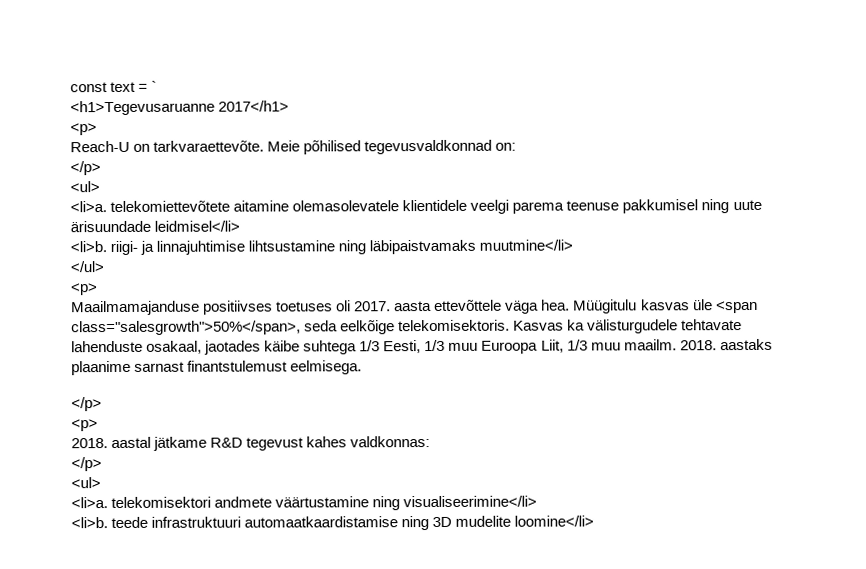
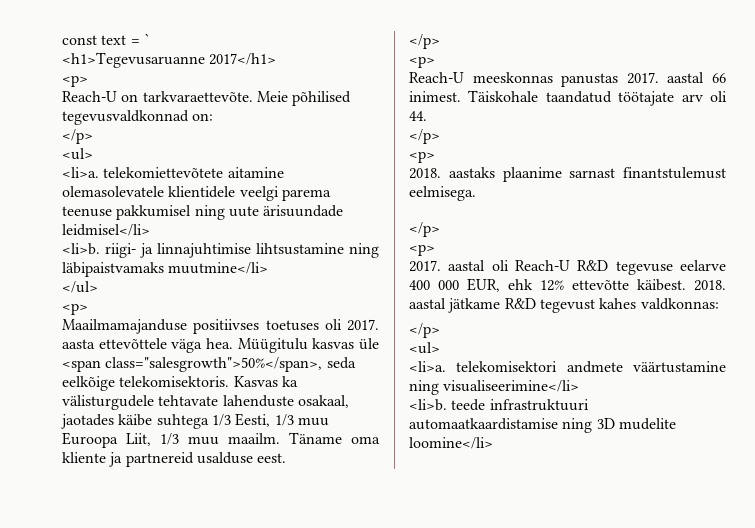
- Kasvas ka välisturgudele tehtavate lahenduste osakaal, jaotades käibe suhtega 1/3 Eesti, 1/3 muu Euroopa Liit, 1/3 muu maailm. 2018. aastaks plaanime sarnast finantstulemust eelmisega.
+ Kasvas ka välisturgudele tehtavate lahenduste osakaal, jaotades käibe suhtega 1/3 Eesti, 1/3 muu Euroopa Liit, 1/3 muu maailm. Täname oma kliente ja partnereid usalduse eest.
+ </p>
+ <p>
+ Reach-U meeskonnas panustas 2017. aastal 66 inimest. Täiskohale taandatud töötajate arv oli 44.
+ </p>
+ <p>
+ 2018. aastaks plaanime sarnast finantstulemust eelmisega.
+ 2017. aastal oli Reach-U R&D tegevuse eelarve 400 000 EUR, ehk 12% ettevõtte käibest.

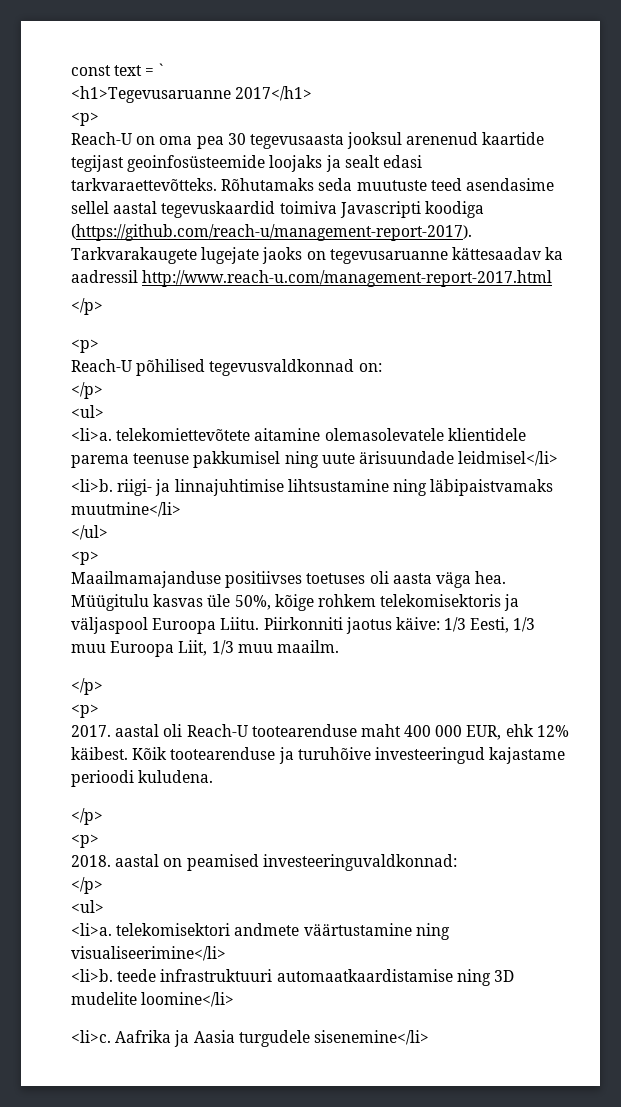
- Reach-U on tarkvaraettevõte. Meie põhilised tegevusvaldkonnad on:
+ Reach-U on oma pea 30 tegevusaasta jooksul arenenud kaartide tegijast geoinfosüsteemide loojaks ja sealt edasi tarkvaraettevõtteks. Rõhutamaks seda muutuste teed asendasime sellel aastal tegevuskaardid toimiva Javascripti koodiga (https://github.com/reach-u/management-report-2017). Tarkvarakaugete lugejate jaoks on tegevusaruanne kättesaadav ka aadressil http://www.reach-u.com/management-report-2017.html
+ </p>
+ <p>
+ Reach-U põhilised tegevusvaldkonnad on:
- <li>a. telekomiettevõtete aitamine olemasolevatele klientidele veelgi parema teenuse pakkumisel ning uute ärisuundade leidmisel</li>
+ <li>a. telekomiettevõtete aitamine olemasolevatele klientidele parema teenuse pakkumisel ning uute ärisuundade leidmisel</li>
- Maailmamajanduse positiivses toetuses oli 2017. aasta ettevõttele väga hea.
+ Maailmamajanduse positiivses toetuses oli aasta väga hea.
- Müügitulu kasvas üle <span class="salesgrowth">50%</span>, seda eelkõige telekomisektoris. Kasvas ka välisturgudele tehtavate lahenduste osakaal, jaotades käibe suhtega 1/3 Eesti, 1/3 muu Euroopa Liit, 1/3 muu maailm. Täname oma kliente ja partnereid usalduse eest.
- </p>
- <p>
- Reach-U meeskonnas panustas 2017. aastal 66 inimest. Täiskohale taandatud töötajate arv oli 44.
- </p>
- <p>
- 2018. aastaks plaanime sarnast finantstulemust eelmisega.
+ Müügitulu kasvas üle 50%, kõige rohkem telekomisektoris ja väljaspool Euroopa Liitu. Piirkonniti jaotus käive: 1/3 Eesti, 1/3 muu Euroopa Liit, 1/3 muu maailm.
- 2017. aastal oli Reach-U R&D tegevuse eelarve 400 000 EUR, ehk 12% ettevõtte käibest. 2018. aastal jätkame R&D tegevust kahes valdkonnas:
+ 2017. aastal oli Reach-U tootearenduse maht 400 000 EUR, ehk 12% käibest. Kõik tootearenduse ja turuhõive investeeringud kajastame perioodi kuludena.
+ </p>
+ <p>
+ 2018. aastal on peamised investeeringuvaldkonnad:
+ <li>c. Aafrika ja Aasia turgudele sisenemine</li>

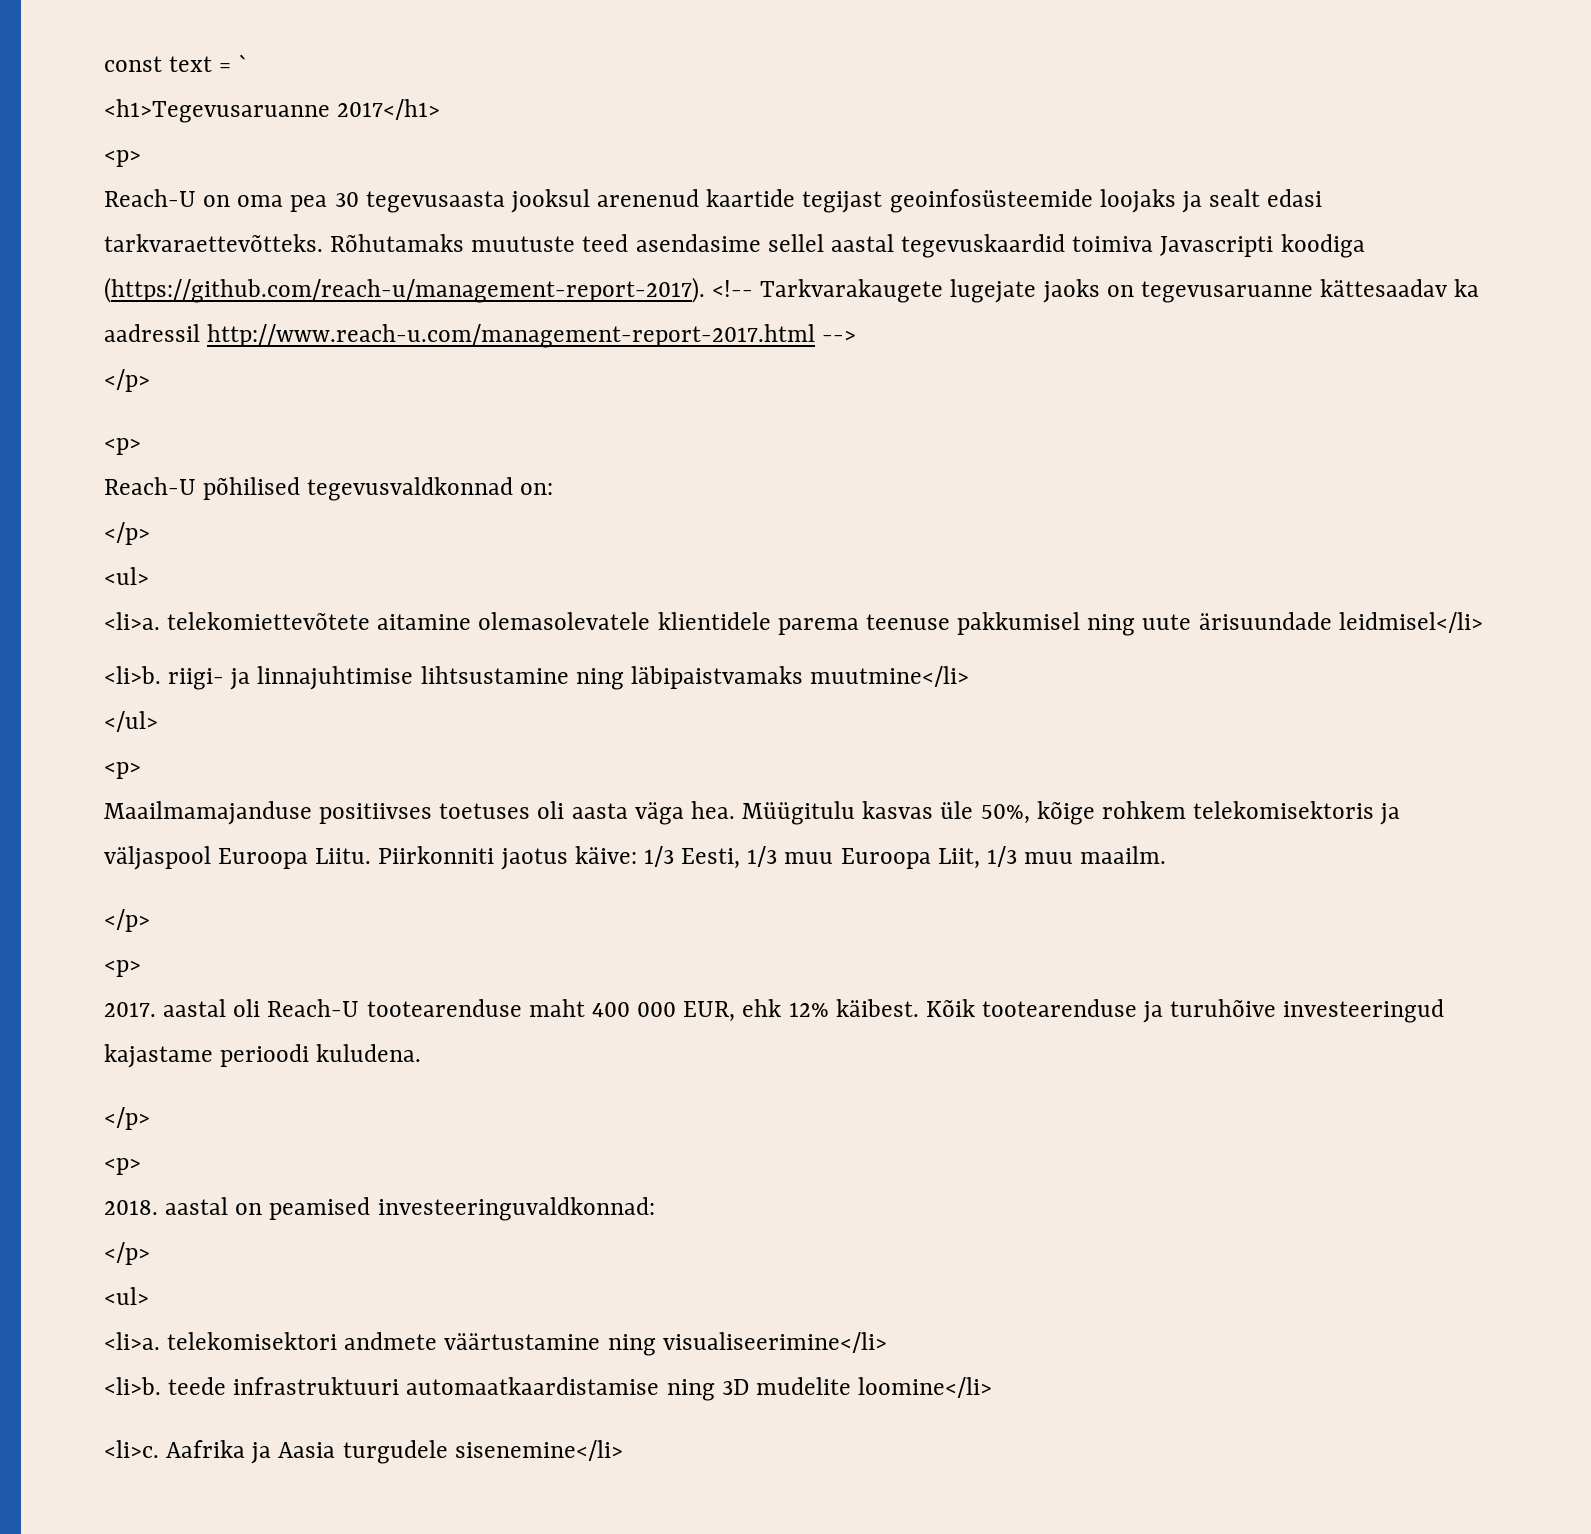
- Rõhutamaks seda muutuste teed asendasime sellel aastal tegevuskaardid toimiva Javascripti koodiga (https://github.com/reach-u/management-report-2017). Tarkvarakaugete lugejate jaoks on tegevusaruanne kättesaadav ka aadressil http://www.reach-u.com/management-report-2017.html
+ Rõhutamaks muutuste teed asendasime sellel aastal tegevuskaardid toimiva Javascripti koodiga (https://github.com/reach-u/management-report-2017). <!-- Tarkvarakaugete lugejate jaoks on tegevusaruanne kättesaadav ka aadressil http://www.reach-u.com/management-report-2017.html -->

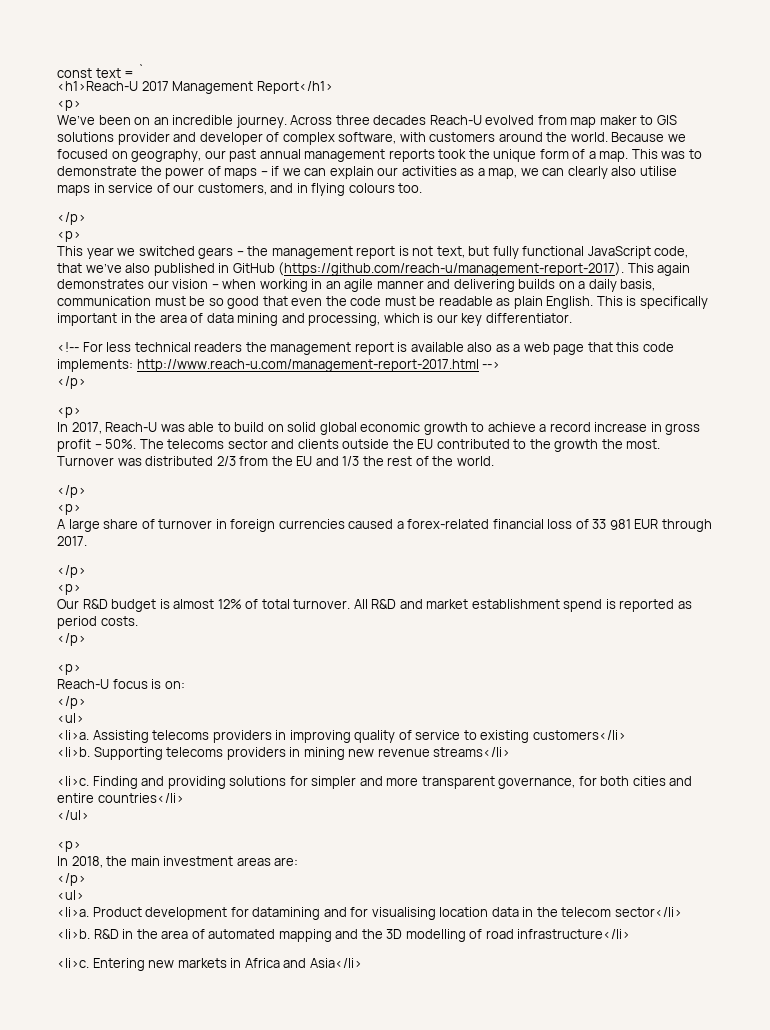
- <h1>Tegevusaruanne 2017</h1>
+ <h1>Reach-U 2017 Management Report</h1>
  <p>
- Reach-U on oma pea 30 tegevusaasta jooksul arenenud kaartide tegijast geoinfosüsteemide loojaks ja sealt edasi tarkvaraettevõtteks. Rõhutamaks muutuste teed asendasime sellel aastal tegevuskaardid toimiva Javascripti koodiga (https://github.com/reach-u/management-report-2017). <!-- Tarkvarakaugete lugejate jaoks on tegevusaruanne kättesaadav ka aadressil http://www.reach-u.com/management-report-2017.html -->
+ We’ve been on an incredible journey. Across three decades Reach-U evolved from map maker to GIS solutions provider and developer of complex software, with customers around the world. Because we focused on geography, our past annual management reports took the unique form of a map. This was to demonstrate the power of maps – if we can explain our activities as a map, we can clearly also utilise maps in service of our customers, and in flying colours too.
  </p>
  <p>
- Reach-U põhilised tegevusvaldkonnad on:
+ This year we switched gears – the management report is not text, but fully functional JavaScript code, that we’ve also published in GitHub (https://github.com/reach-u/management-report-2017). This again demonstrates our vision – when working in an agile manner and delivering builds on a daily basis, communication must be so good that even the code must be readable as plain English. This is specifically important in the area of data mining and processing, which is our key differentiator.
+ <!-- For less technical readers the management report is available also as a web page that this code implements: http://www.reach-u.com/management-report-2017.html -->
+ </p>
+ <p>
+ In 2017, Reach-U was able to build on solid global economic growth to achieve a record increase in gross profit – 50%. The telecoms sector and clients outside the EU contributed to the growth the most. Turnover was distributed 2/3 from the EU and 1/3 the rest of the world.
+ </p>
+ <p>
+ A large share of turnover in foreign currencies caused a forex-related financial loss of 33 981 EUR through 2017.
+ </p>
+ <p>
+ Our R&D budget is almost 12% of total turnover. All R&D and market establishment spend is reported as period costs.
+ </p>
+ <p>
+ Reach-U focus is on:
  </p>
  <ul>
- <li>a. telekomiettevõtete aitamine olemasolevatele klientidele parema teenuse pakkumisel ning uute ärisuundade leidmisel</li>
- <li>b. riigi- ja linnajuhtimise lihtsustamine ning läbipaistvamaks muutmine</li>
+ <li>a. Assisting telecoms providers in improving quality of service to existing customers</li>
+ <li>b. Supporting telecoms providers in mining new revenue streams</li>
+ <li>c. Finding and providing solutions for simpler and more transparent governance, for both cities and entire countries</li>
  </ul>
  <p>
- Maailmamajanduse positiivses toetuses oli aasta väga hea. Müügitulu kasvas üle 50%, kõige rohkem telekomisektoris ja väljaspool Euroopa Liitu. Piirkonniti jaotus käive: 1/3 Eesti, 1/3 muu Euroopa Liit, 1/3 muu maailm.
- </p>
- <p>
- 2017. aastal oli Reach-U tootearenduse maht 400 000 EUR, ehk 12% käibest. Kõik tootearenduse ja turuhõive investeeringud kajastame perioodi kuludena.
- </p>
- <p>
- 2018. aastal on peamised investeeringuvaldkonnad:
+ In 2018, the main investment areas are:
  </p>
  <ul>
- <li>a. telekomisektori andmete väärtustamine ning visualiseerimine</li>
- <li>b. teede infrastruktuuri automaatkaardistamise ning 3D mudelite loomine</li>
- <li>c. Aafrika ja Aasia turgudele sisenemine</li>
+ <li>a. Product development for datamining and for visualising location data in the telecom sector</li>
+ <li>b. R&D in the area of automated mapping and the 3D modelling of road infrastructure</li>
+ <li>c. Entering new markets in Africa and Asia</li>

